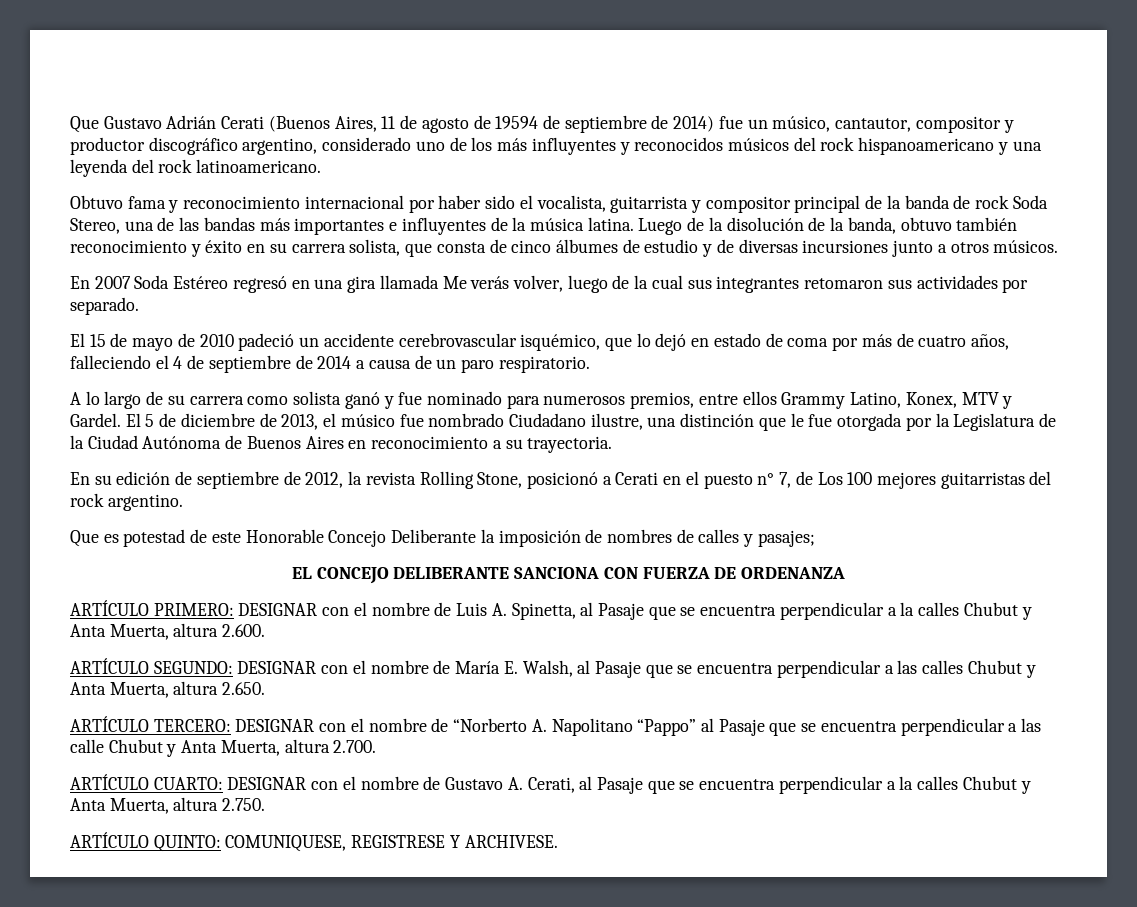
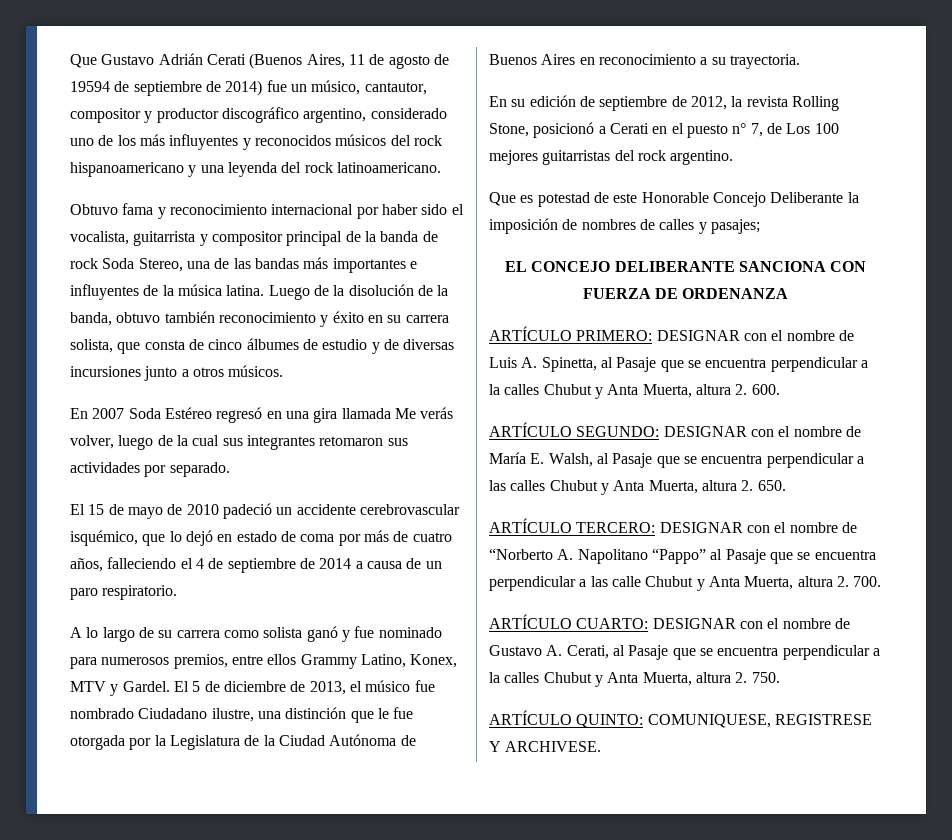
- ARTÍCULO PRIMERO: DESIGNAR con el nombre de Luis A. Spinetta, al Pasaje que se encuentra perpendicular a la calles Chubut y Anta Muerta, altura 2.600.
+ ARTÍCULO PRIMERO: DESIGNAR con el nombre de Luis A. Spinetta, al Pasaje que se encuentra perpendicular a la calles Chubut y Anta Muerta, altura 2. 600.
- ARTÍCULO SEGUNDO: DESIGNAR con el nombre de María E. Walsh, al Pasaje que se encuentra perpendicular a las calles Chubut y Anta Muerta, altura 2.650.
+ ARTÍCULO SEGUNDO: DESIGNAR con el nombre de María E. Walsh, al Pasaje que se encuentra perpendicular a las calles Chubut y Anta Muerta, altura 2. 650.
- ARTÍCULO TERCERO: DESIGNAR con el nombre de “Norberto A. Napolitano “Pappo” al Pasaje que se encuentra perpendicular a las calle Chubut y Anta Muerta, altura 2.700.
+ ARTÍCULO TERCERO: DESIGNAR con el nombre de “Norberto A. Napolitano “Pappo” al Pasaje que se encuentra perpendicular a las calle Chubut y Anta Muerta, altura 2. 700.
- ARTÍCULO CUARTO: DESIGNAR con el nombre de Gustavo A. Cerati, al Pasaje que se encuentra perpendicular a la calles Chubut y Anta Muerta, altura 2.750.
+ ARTÍCULO CUARTO: DESIGNAR con el nombre de Gustavo A. Cerati, al Pasaje que se encuentra perpendicular a la calles Chubut y Anta Muerta, altura 2. 750.

